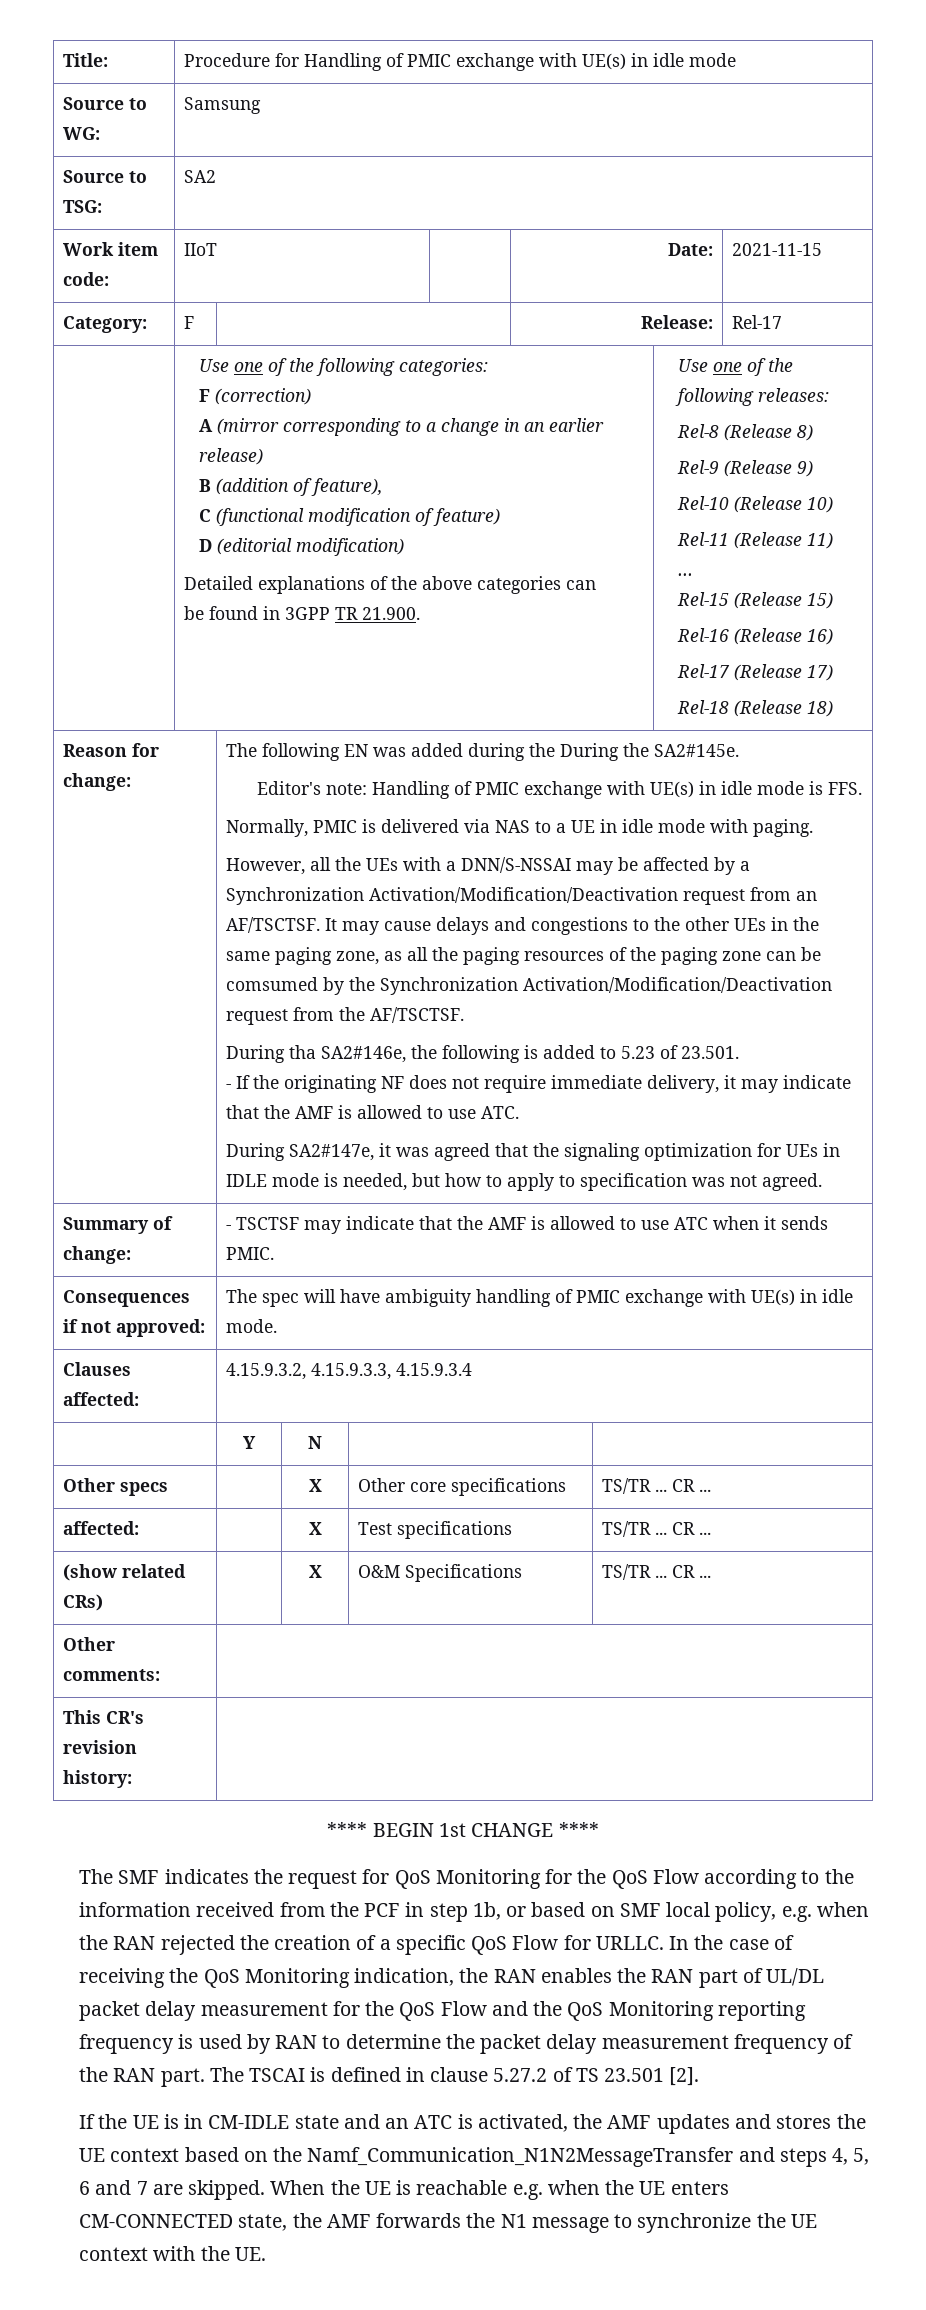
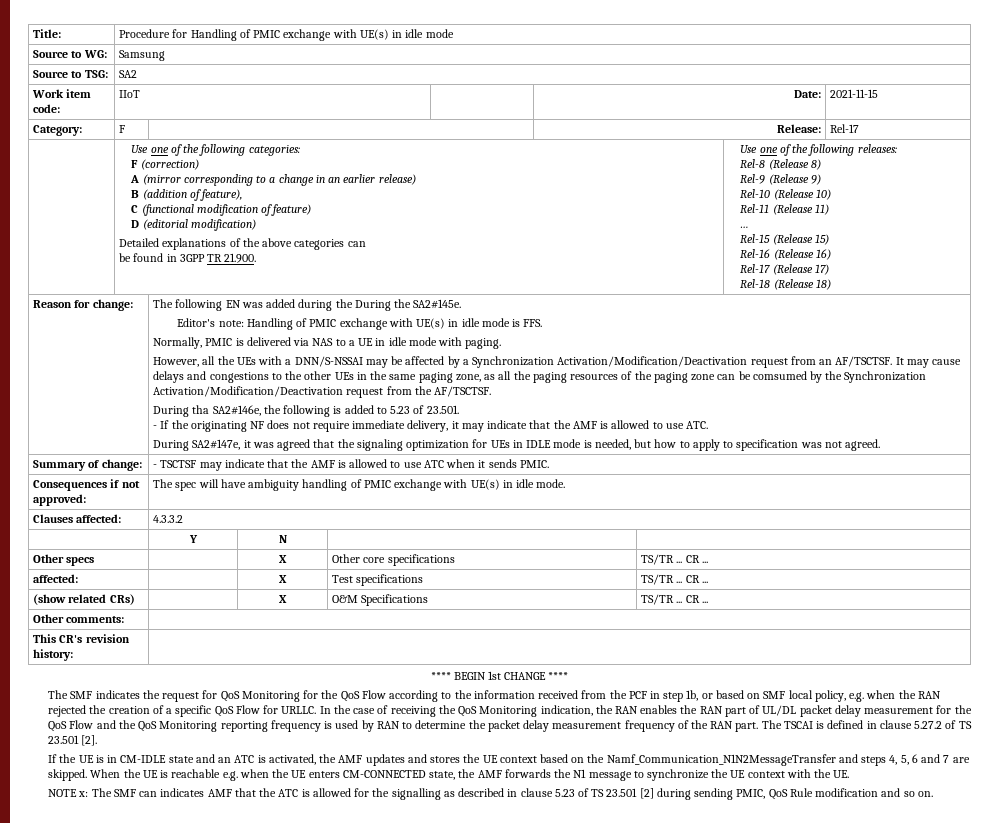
- Clauses affected: | 4.15.9.3.2, 4.15.9.3.3, 4.15.9.3.4
+ Clauses affected: | 4.3.3.2
+ NOTE x: The SMF can indicates AMF that the ATC is allowed for the signalling as described in clause 5.23 of TS 23.501 [2] during sending PMIC, QoS Rule modification and so on.

